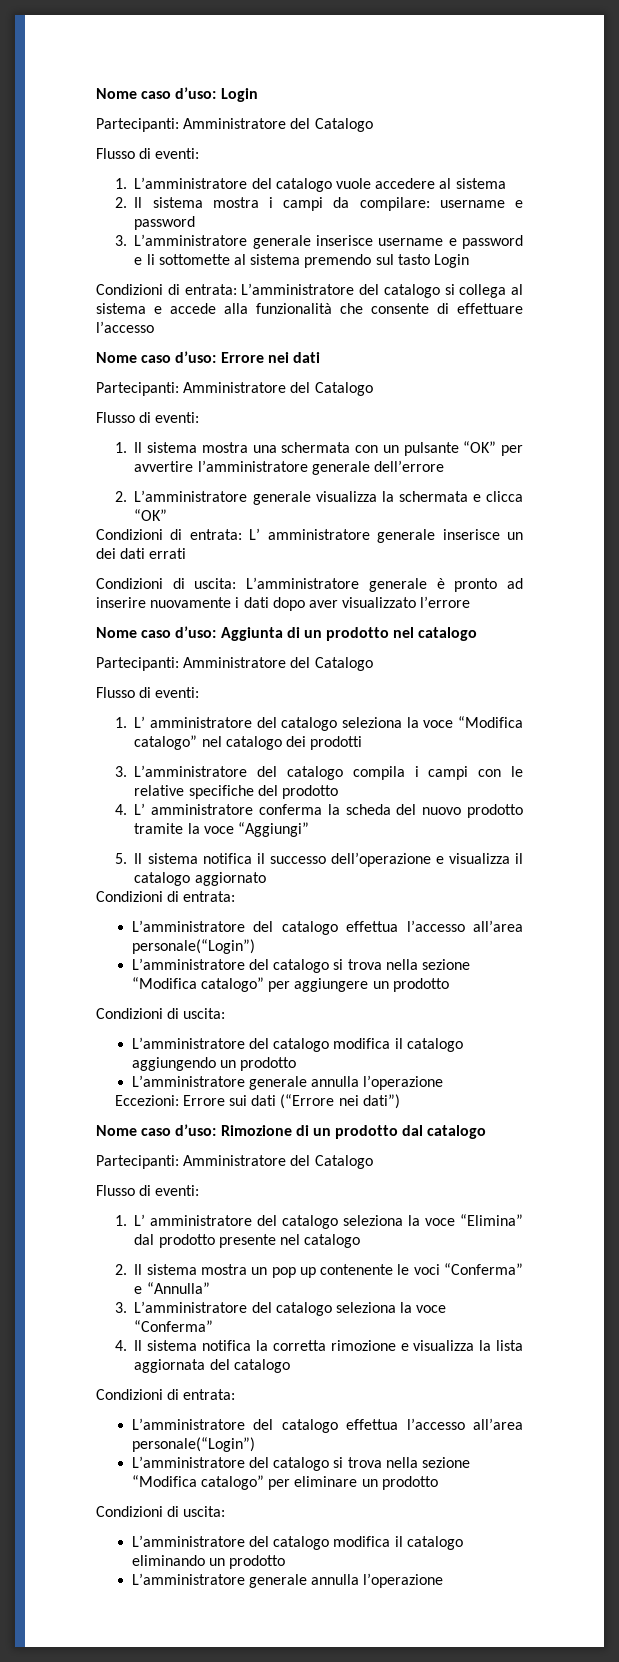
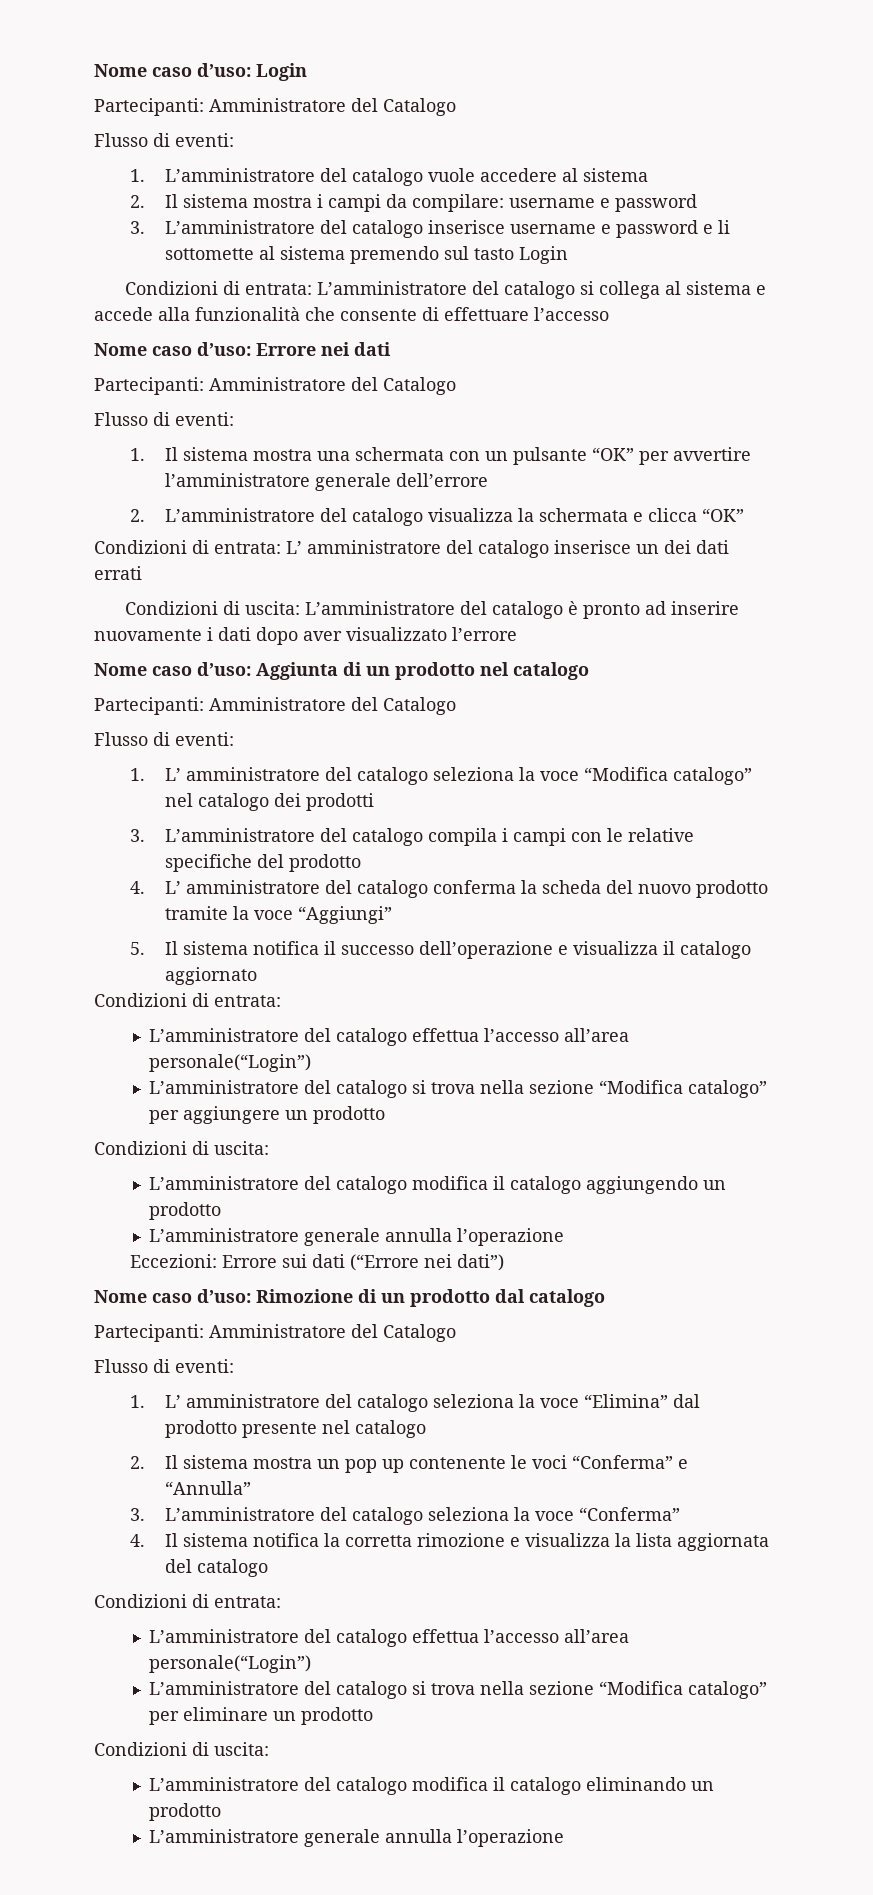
- 3. L’amministratore generale inserisce username e password e li sottomette al sistema premendo sul tasto Login
+ 3. L’amministratore del catalogo inserisce username e password e li sottomette al sistema premendo sul tasto Login
- 2. L’amministratore generale visualizza la schermata e clicca “OK”
+ 2. L’amministratore del catalogo visualizza la schermata e clicca “OK”
- Condizioni di entrata: L’ amministratore generale inserisce un dei dati errati
+ Condizioni di entrata: L’ amministratore del catalogo inserisce un dei dati errati
- Condizioni di uscita: L’amministratore generale è pronto ad inserire nuovamente i dati dopo aver visualizzato l’errore
+ Condizioni di uscita: L’amministratore del catalogo è pronto ad inserire nuovamente i dati dopo aver visualizzato l’errore
- 4. L’ amministratore conferma la scheda del nuovo prodotto tramite la voce “Aggiungi”
+ 4. L’ amministratore del catalogo conferma la scheda del nuovo prodotto tramite la voce “Aggiungi”

